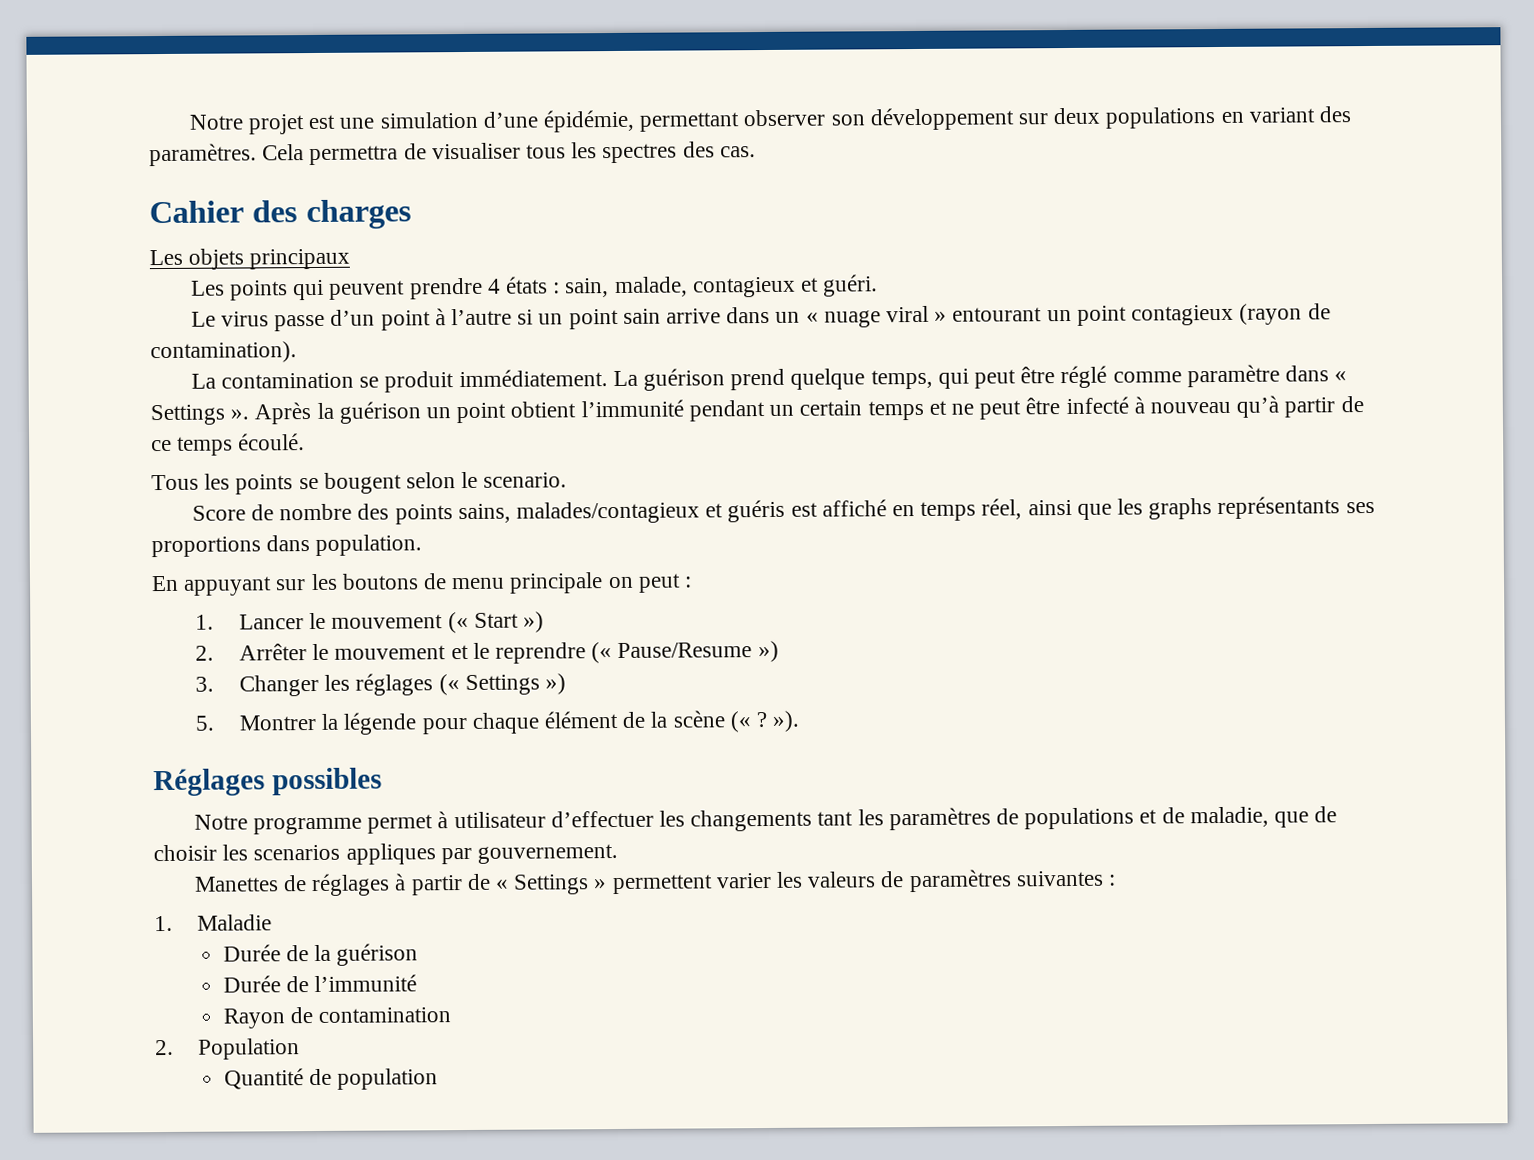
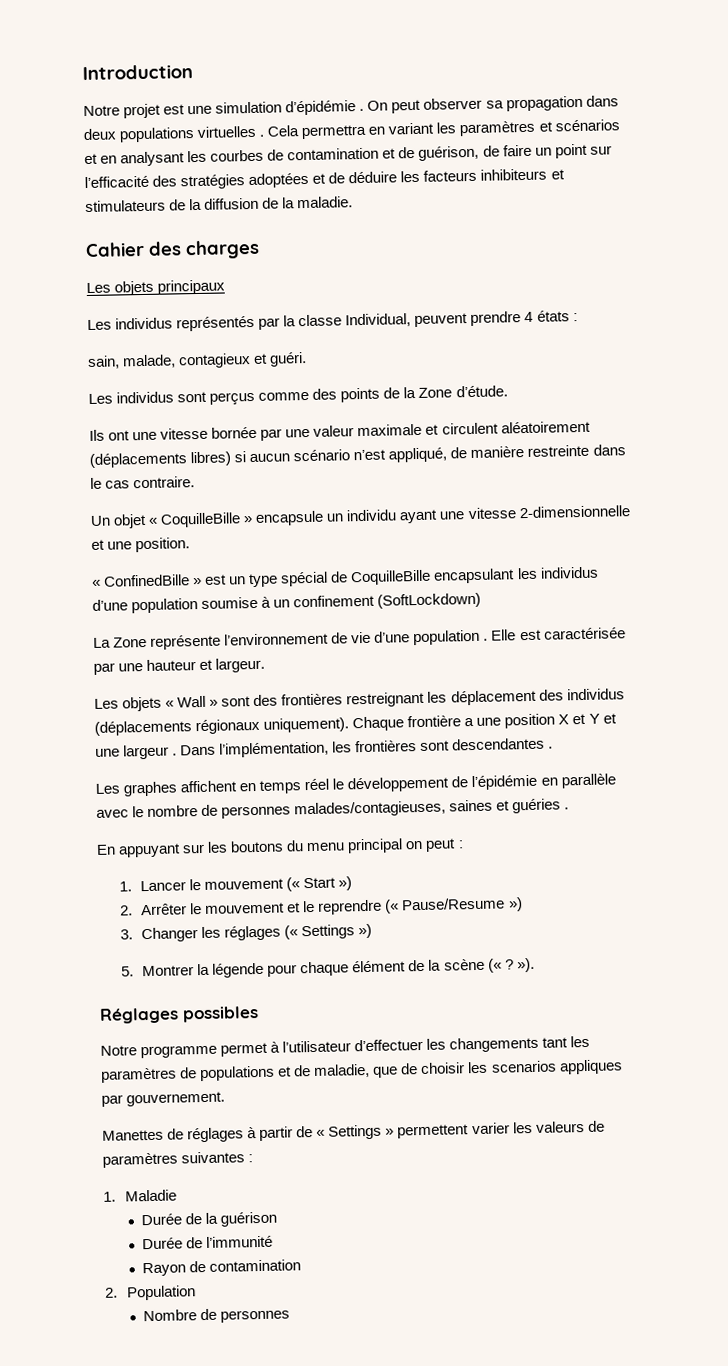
+ Introduction
- Notre projet est une simulation d’une épidémie, permettant observer son développement sur deux populations en variant des paramètres. Cela permettra de visualiser tous les spectres des cas.
+ Notre projet est une simulation d’épidémie . On peut observer sa propagation dans deux populations virtuelles . Cela permettra en variant les paramètres et scénarios et en analysant les courbes de contamination et de guérison, de faire un point sur l’efficacité des stratégies adoptées et de déduire les facteurs inhibiteurs et stimulateurs de la diffusion de la maladie.
- Les points qui peuvent prendre 4 états : sain, malade, contagieux et guéri.
+ Les individus représentés par la classe Individual, peuvent prendre 4 états :
+ sain, malade, contagieux et guéri.
- Le virus passe d’un point à l’autre si un point sain arrive dans un « nuage viral » entourant un point contagieux (rayon de contamination).
- La contamination se produit immédiatement. La guérison prend quelque temps, qui peut être réglé comme paramètre dans « Settings ». Après la guérison un point obtient l’immunité pendant un certain temps et ne peut être infecté à nouveau qu’à partir de ce temps écoulé.
- Tous les points se bougent selon le scenario.
- Score de nombre des points sains, malades/contagieux et guéris est affiché en temps réel, ainsi que les graphs représentants ses proportions dans population.
+ Les individus sont perçus comme des points de la Zone d’étude.
+ Ils ont une vitesse bornée par une valeur maximale et circulent aléatoirement (déplacements libres) si aucun scénario n’est appliqué, de manière restreinte dans le cas contraire.
+ Un objet « CoquilleBille » encapsule un individu ayant une vitesse 2-dimensionnelle et une position.
+ « ConfinedBille » est un type spécial de CoquilleBille encapsulant les individus d’une population soumise à un confinement (SoftLockdown)
+ La Zone représente l’environnement de vie d’une population . Elle est caractérisée par une hauteur et largeur.
+ Les objets « Wall » sont des frontières restreignant les déplacement des individus (déplacements régionaux uniquement). Chaque frontière a une position X et Y et une largeur . Dans l’implémentation, les frontières sont descendantes .
+ Les graphes affichent en temps réel le développement de l’épidémie en parallèle avec le nombre de personnes malades/contagieuses, saines et guéries .
- En appuyant sur les boutons de menu principale on peut :
+ En appuyant sur les boutons du menu principal on peut :
- Notre programme permet à utilisateur d’effectuer les changements tant les paramètres de populations et de maladie, que de choisir les scenarios appliques par gouvernement.
+ Notre programme permet à l’utilisateur d’effectuer les changements tant les paramètres de populations et de maladie, que de choisir les scenarios appliques par gouvernement.
- Quantité de population
+ Nombre de personnes

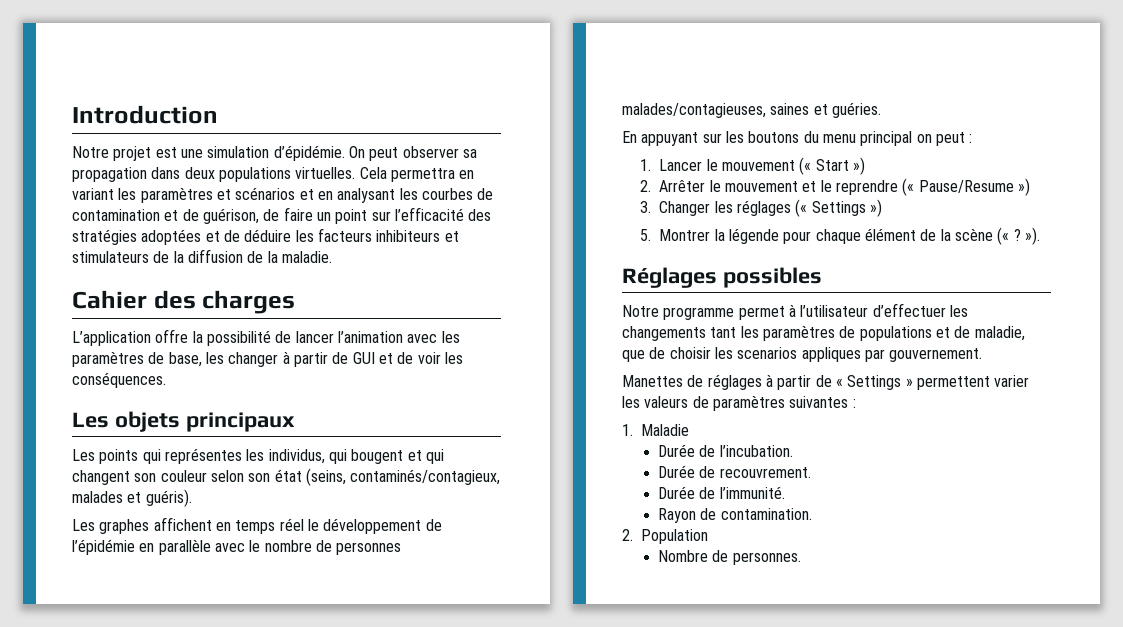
- Notre projet est une simulation d’épidémie .
+ Notre projet est une simulation d’épidémie.
- On peut observer sa propagation dans deux populations virtuelles .
+ On peut observer sa propagation dans deux populations virtuelles.
+ L’application offre la possibilité de lancer l’animation avec les paramètres de base, les changer à partir de GUI et de voir les conséquences.
  Les objets principaux
- Les individus représentés par la classe Individual, peuvent prendre 4 états :
- sain, malade, contagieux et guéri.
- Les individus sont perçus comme des points de la Zone d’étude.
- Ils ont une vitesse bornée par une valeur maximale et circulent aléatoirement (déplacements libres) si aucun scénario n’est appliqué, de manière restreinte dans le cas contraire.
- Un objet « CoquilleBille » encapsule un individu ayant une vitesse 2-dimensionnelle et une position.
- « ConfinedBille » est un type spécial de CoquilleBille encapsulant les individus d’une population soumise à un confinement (SoftLockdown)
- La Zone représente l’environnement de vie d’une population . Elle est caractérisée par une hauteur et largeur.
- Les objets « Wall » sont des frontières restreignant les déplacement des individus (déplacements régionaux uniquement). Chaque frontière a une position X et Y et une largeur . Dans l’implémentation, les frontières sont descendantes .
+ Les points qui représentes les individus, qui bougent et qui changent son couleur selon son état (seins, contaminés/contagieux, malades et guéris).
- Les graphes affichent en temps réel le développement de l’épidémie en parallèle avec le nombre de personnes malades/contagieuses, saines et guéries .
+ Les graphes affichent en temps réel le développement de l’épidémie en parallèle avec le nombre de personnes malades/contagieuses, saines et guéries.
- Durée de la guérison
- Durée de l’immunité
+ Durée de l’incubation.
+ Durée de recouvrement.
+ Durée de l’immunité.
- Rayon de contamination
+ Rayon de contamination.
- Nombre de personnes
+ Nombre de personnes.

